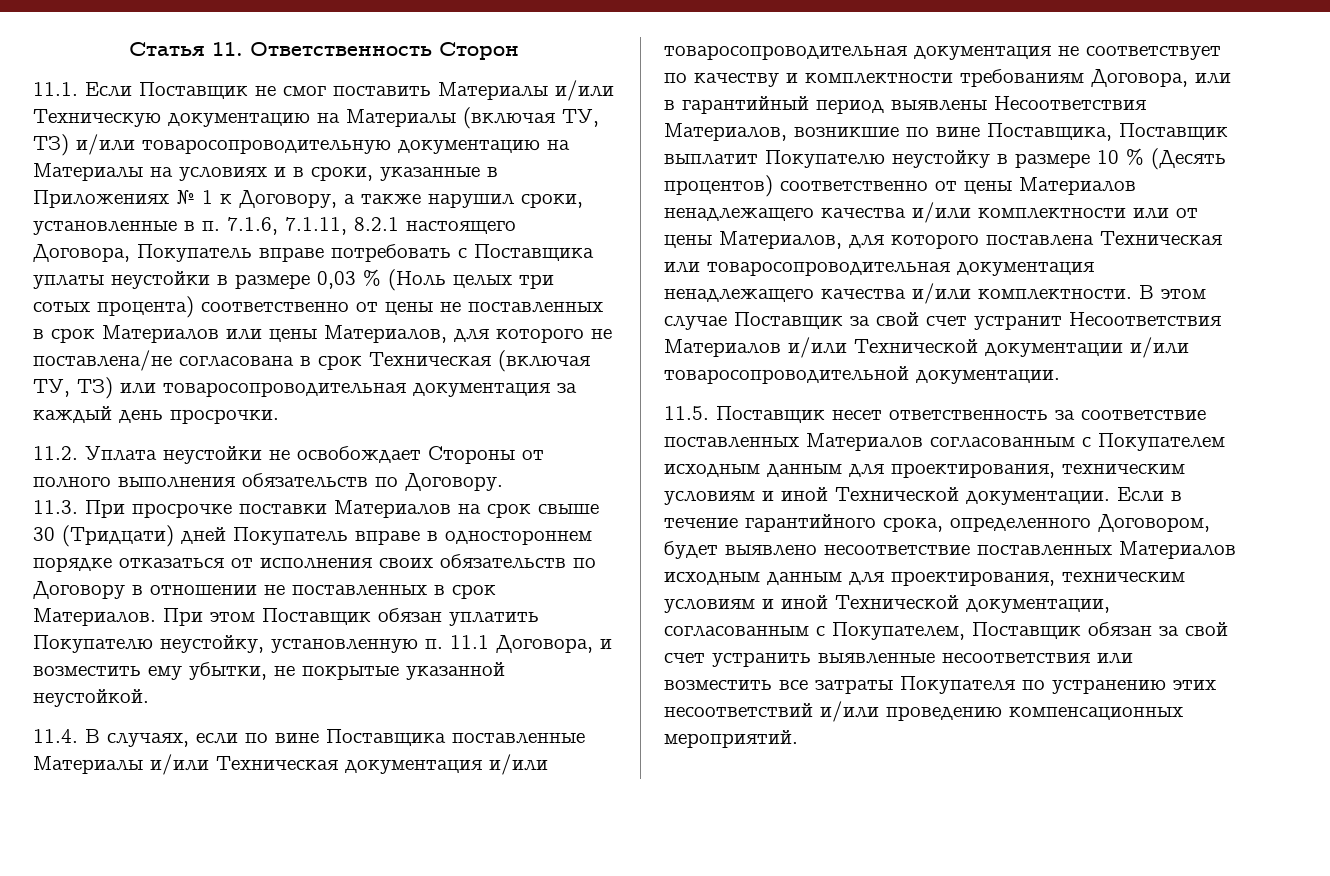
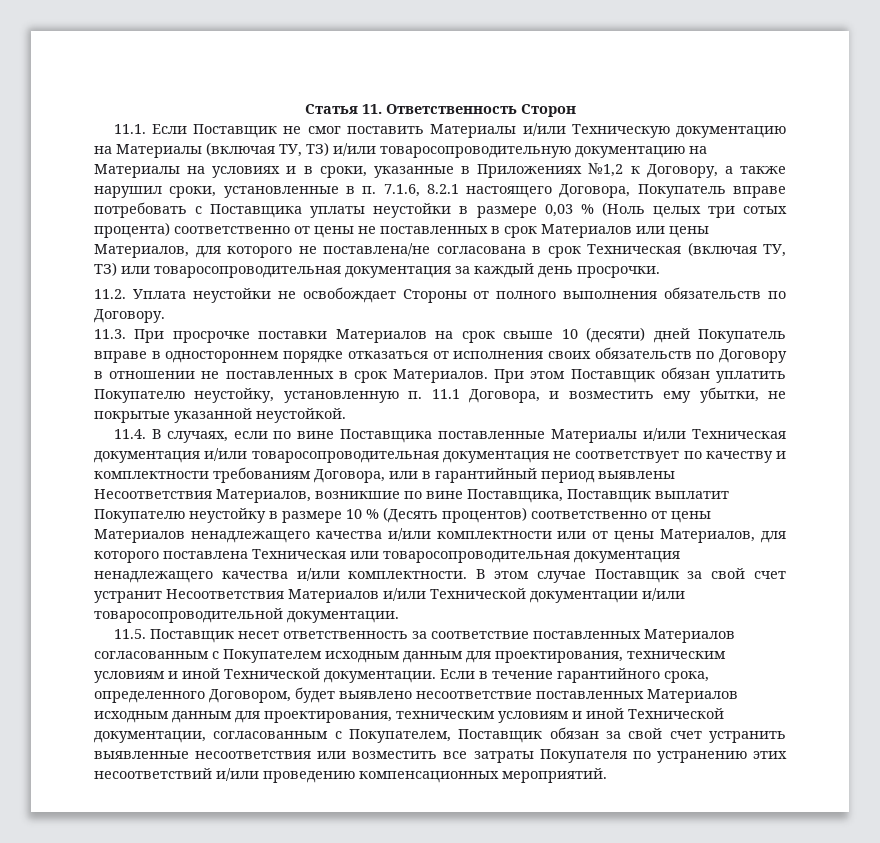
- 11.1. Если Поставщик не смог поставить Материалы и/или Техническую документацию на Материалы (включая ТУ, ТЗ) и/или товаросопроводительную документацию на Материалы на условиях и в сроки, указанные в Приложениях № 1 к Договору, а также нарушил сроки, установленные в п. 7.1.6, 7.1.11, 8.2.1 настоящего Договора, Покупатель вправе потребовать с Поставщика уплаты неустойки в размере 0,03 % (Ноль целых три сотых процента) соответственно от цены не поставленных в срок Материалов или цены Материалов, для которого не поставлена/не согласована в срок Техническая (включая ТУ, ТЗ) или товаросопроводительная документация за каждый день просрочки.
+ 11.1. Если Поставщик не смог поставить Материалы и/или Техническую документацию на Материалы (включая ТУ, ТЗ) и/или товаросопроводительную документацию на Материалы на условиях и в сроки, указанные в Приложениях №1,2 к Договору, а также нарушил сроки, установленные в п. 7.1.6, 8.2.1 настоящего Договора, Покупатель вправе потребовать с Поставщика уплаты неустойки в размере 0,03 % (Ноль целых три сотых процента) соответственно от цены не поставленных в срок Материалов или цены Материалов, для которого не поставлена/не согласована в срок Техническая (включая ТУ, ТЗ) или товаросопроводительная документация за каждый день просрочки.
- 11.3. При просрочке поставки Материалов на срок свыше 30 (Тридцати) дней Покупатель вправе в одностороннем порядке отказаться от исполнения своих обязательств по Договору в отношении не поставленных в срок Материалов.
+ 11.3. При просрочке поставки Материалов на срок свыше 10 (десяти) дней Покупатель вправе в одностороннем порядке отказаться от исполнения своих обязательств по Договору в отношении не поставленных в срок Материалов.

